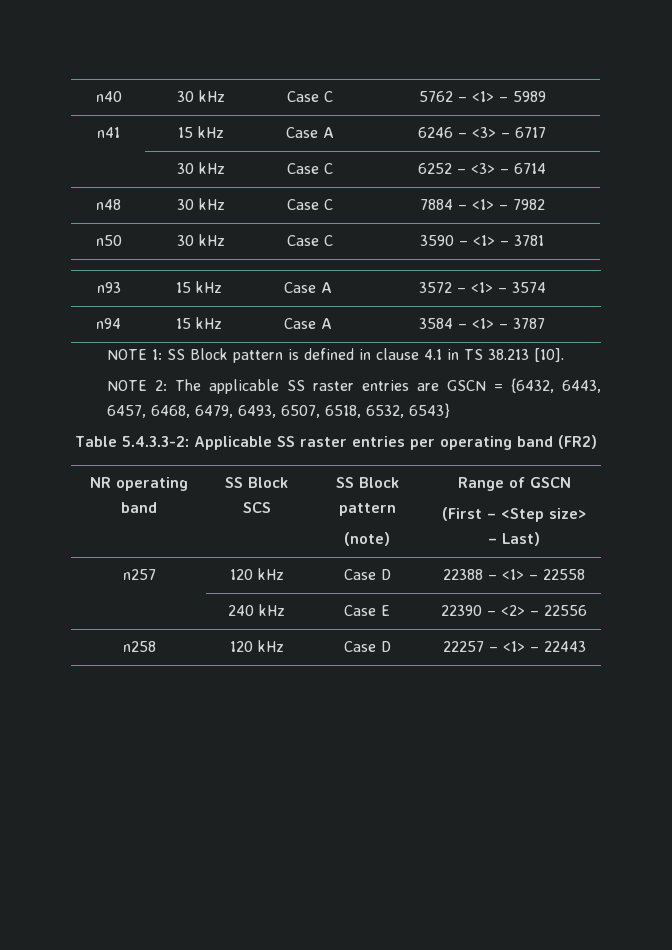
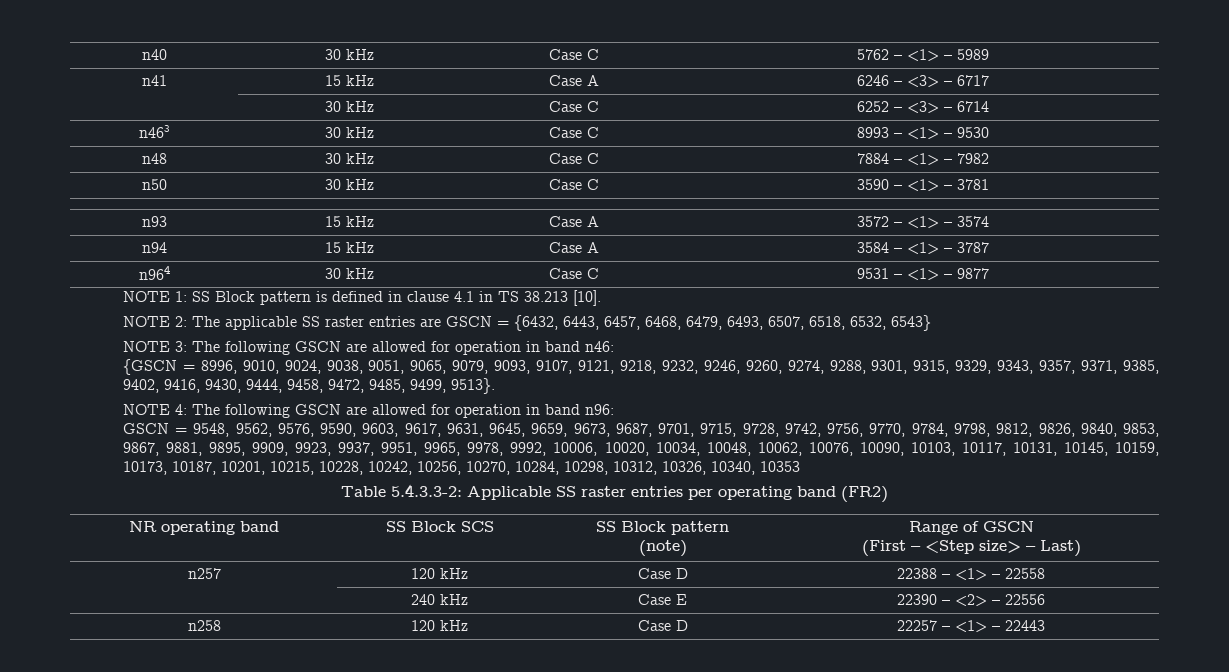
+ n463 | 30 kHz | Case C | 8993 – <1> – 9530
+ n964 | 30 kHz | Case C | 9531 – <1> – 9877
+ NOTE 3: The following GSCN are allowed for operation in band n46:
+ {GSCN = 8996, 9010, 9024, 9038, 9051, 9065, 9079, 9093, 9107, 9121, 9218, 9232, 9246, 9260, 9274, 9288, 9301, 9315, 9329, 9343, 9357, 9371, 9385, 9402, 9416, 9430, 9444, 9458, 9472, 9485, 9499, 9513}.
+ NOTE 4: The following GSCN are allowed for operation in band n96:
+ GSCN = 9548, 9562, 9576, 9590, 9603, 9617, 9631, 9645, 9659, 9673, 9687, 9701, 9715, 9728, 9742, 9756, 9770, 9784, 9798, 9812, 9826, 9840, 9853, 9867, 9881, 9895, 9909, 9923, 9937, 9951, 9965, 9978, 9992, 10006, 10020, 10034, 10048, 10062, 10076, 10090, 10103, 10117, 10131, 10145, 10159, 10173, 10187, 10201, 10215, 10228, 10242, 10256, 10270, 10284, 10298, 10312, 10326, 10340, 10353

